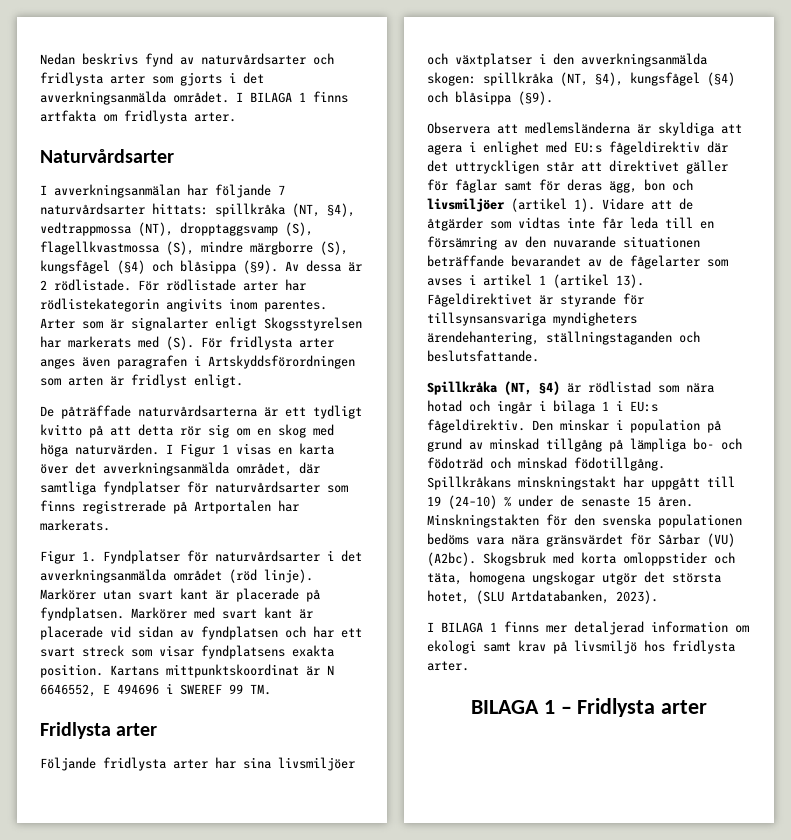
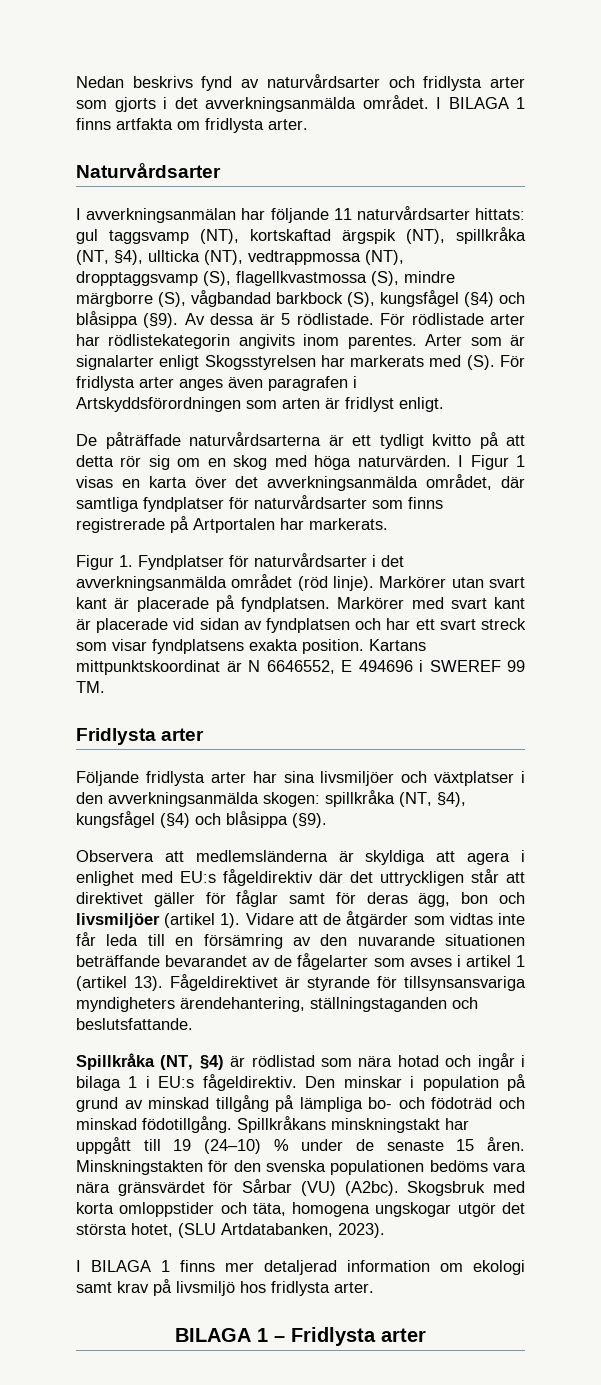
- I avverkningsanmälan har följande 7 naturvårdsarter hittats: spillkråka (NT, §4), vedtrappmossa (NT), dropptaggsvamp (S), flagellkvastmossa (S), mindre märgborre (S), kungsfågel (§4) och blåsippa (§9).
+ I avverkningsanmälan har följande 11 naturvårdsarter hittats: gul taggsvamp (NT), kortskaftad ärgspik (NT), spillkråka (NT, §4), ullticka (NT), vedtrappmossa (NT), dropptaggsvamp (S), flagellkvastmossa (S), mindre märgborre (S), vågbandad barkbock (S), kungsfågel (§4) och blåsippa (§9).
- Av dessa är 2 rödlistade.
+ Av dessa är 5 rödlistade.

